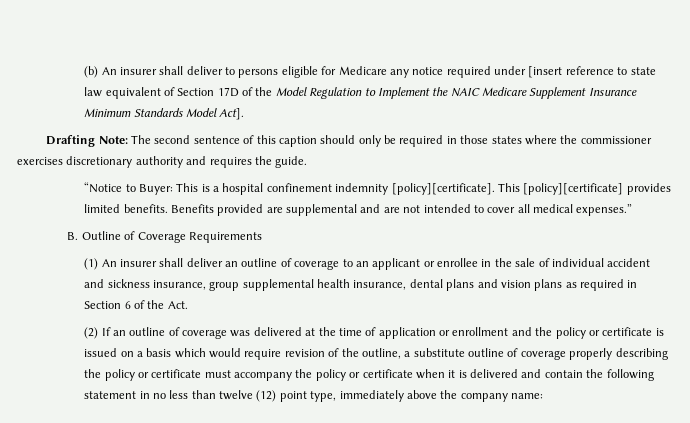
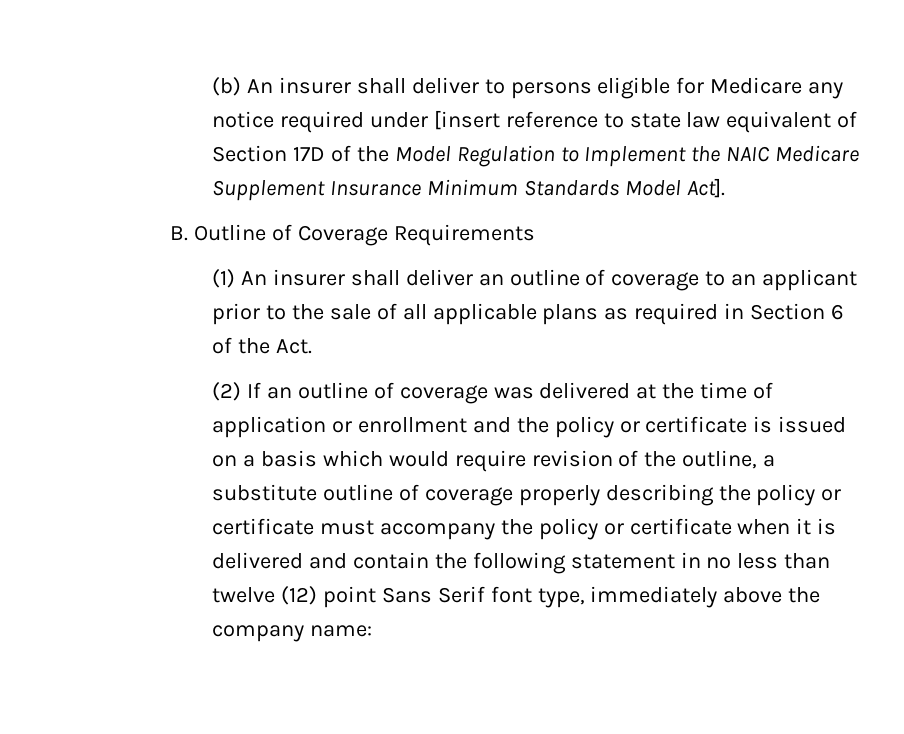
- Drafting Note: The second sentence of this caption should only be required in those states where the commissioner exercises discretionary authority and requires the guide.
- “Notice to Buyer: This is a hospital confinement indemnity [policy][certificate]. This [policy][certificate] provides limited benefits. Benefits provided are supplemental and are not intended to cover all medical expenses.”
- (1) An insurer shall deliver an outline of coverage to an applicant or enrollee in the sale of individual accident and sickness insurance, group supplemental health insurance, dental plans and vision plans as required in Section 6 of the Act.
+ (1) An insurer shall deliver an outline of coverage to an applicant prior to the sale of all applicable plans as required in Section 6 of the Act.
- (2) If an outline of coverage was delivered at the time of application or enrollment and the policy or certificate is issued on a basis which would require revision of the outline, a substitute outline of coverage properly describing the policy or certificate must accompany the policy or certificate when it is delivered and contain the following statement in no less than twelve (12) point type, immediately above the company name:
+ (2) If an outline of coverage was delivered at the time of application or enrollment and the policy or certificate is issued on a basis which would require revision of the outline, a substitute outline of coverage properly describing the policy or certificate must accompany the policy or certificate when it is delivered and contain the following statement in no less than twelve (12) point Sans Serif font type, immediately above the company name:

